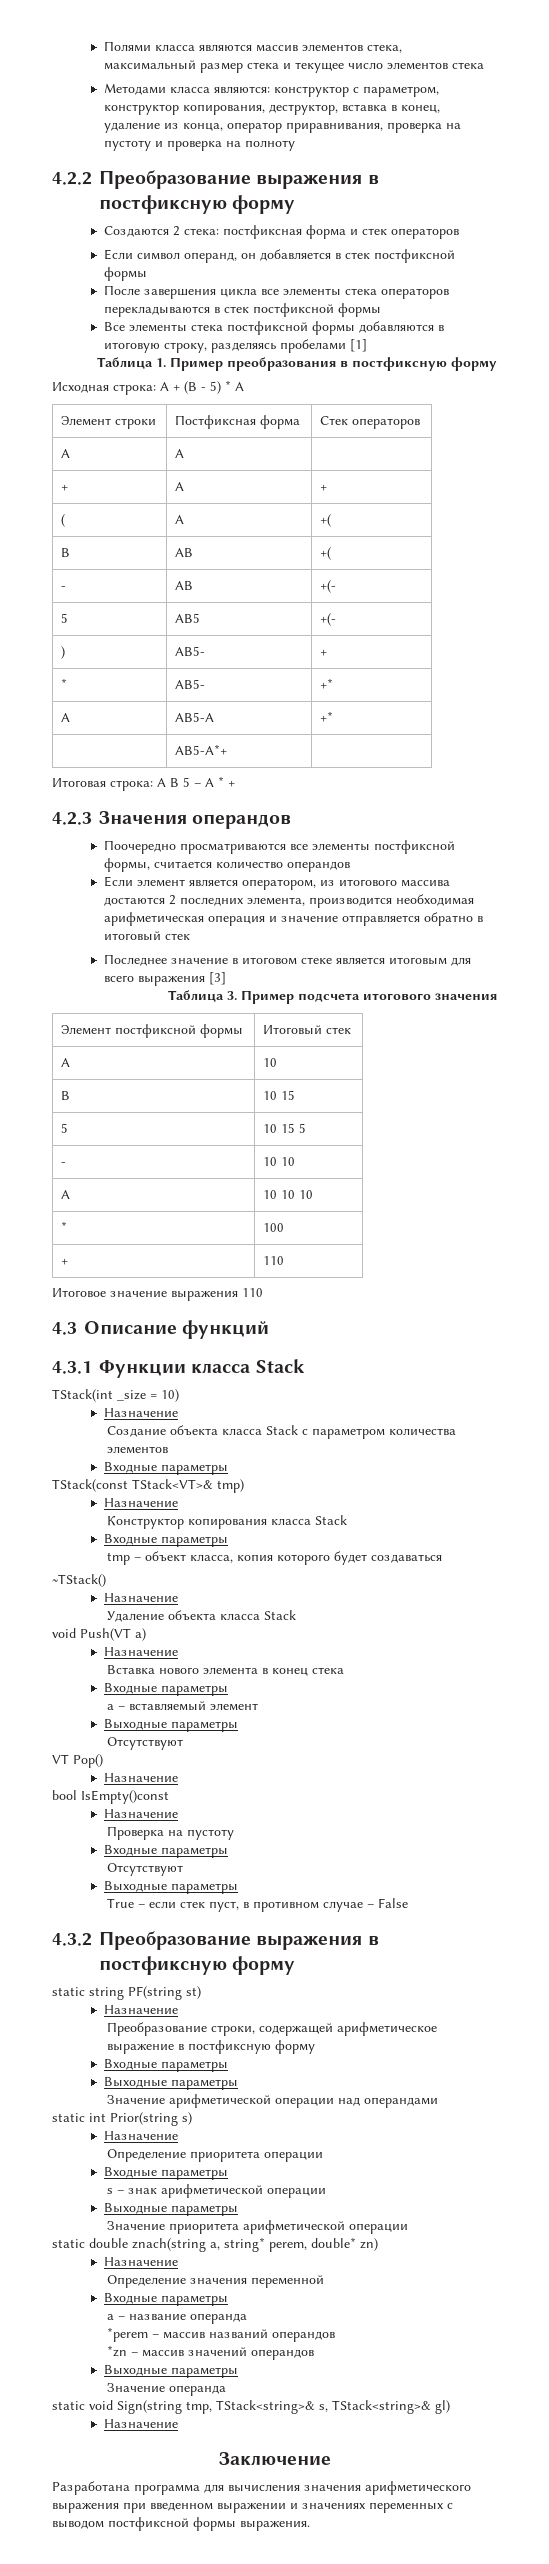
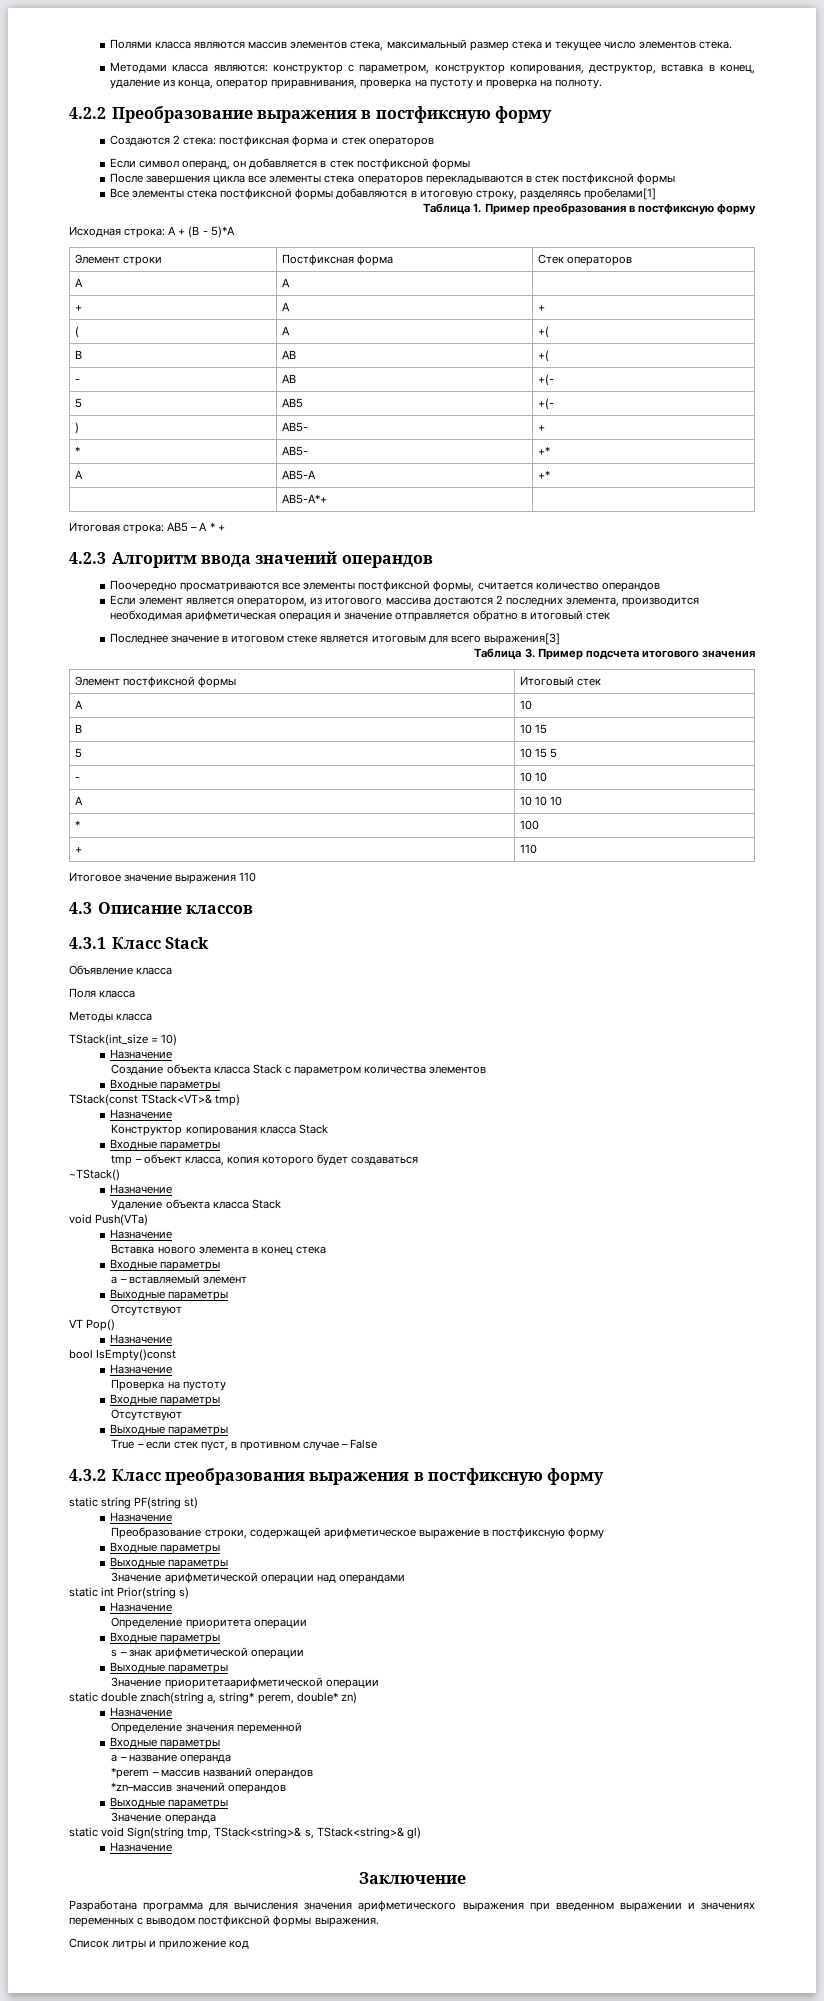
- Полями класса являются массив элементов стека, максимальный размер стека и текущее число элементов стека
+ Полями класса являются массив элементов стека, максимальный размер стека и текущее число элементов стека.
- Методами класса являются: конструктор с параметром, конструктор копирования, деструктор, вставка в конец, удаление из конца, оператор приравнивания, проверка на пустоту и проверка на полноту
+ Методами класса являются: конструктор с параметром, конструктор копирования, деструктор, вставка в конец, удаление из конца, оператор приравнивания, проверка на пустоту и проверка на полноту.
- Все элементы стека постфиксной формы добавляются в итоговую строку, разделяясь пробелами [1]
+ Все элементы стека постфиксной формы добавляются в итоговую строку, разделяясь пробелами[1]
- Исходная строка: A + (B - 5) * A
+ Исходная строка: A + (B - 5)*A
- Итоговая строка: A B 5 – A * +
+ Итоговая строка: AB5 – A * +
- 4.2.3 Значения операндов
+ 4.2.3 Алгоритм ввода значений операндов
- Последнее значение в итоговом стеке является итоговым для всего выражения [3]
+ Последнее значение в итоговом стеке является итоговым для всего выражения[3]
- 4.3 Описание функций
+ 4.3 Описание классов
- 4.3.1 Функции класса Stack
- TStack(int _size = 10)
+ 4.3.1 Класс Stack
+ Объявление класса
+ Поля класса
+ Методы класса
+ TStack(int_size = 10)
- void Push(VT a)
+ void Push(VTa)
- 4.3.2 Преобразование выражения в постфиксную форму
+ 4.3.2 Класс преобразования выражения в постфиксную форму
- Значение приоритета арифметической операции
+ Значение приоритетаарифметической операции
- *zn – массив значений операндов
+ *zn–массив значений операндов
+ Список литры и приложение код

